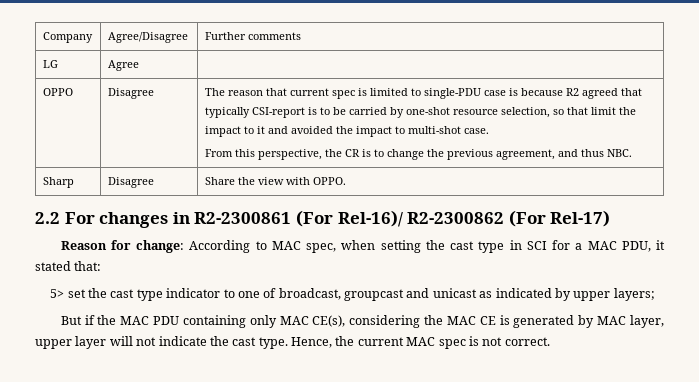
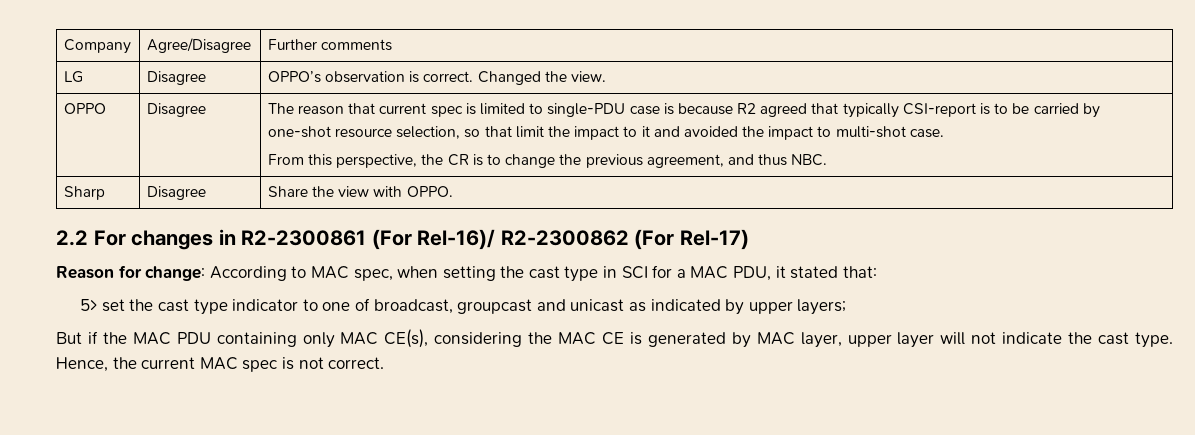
- LG | Agree |
+ LG | Disagree | OPPO’s observation is correct. Changed the view.

